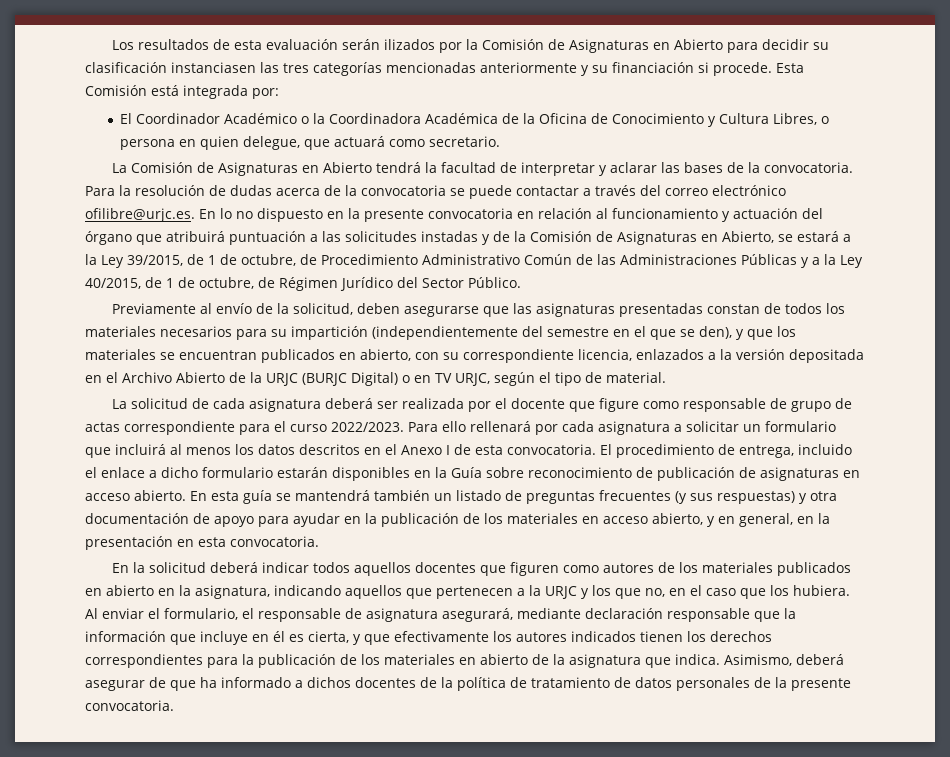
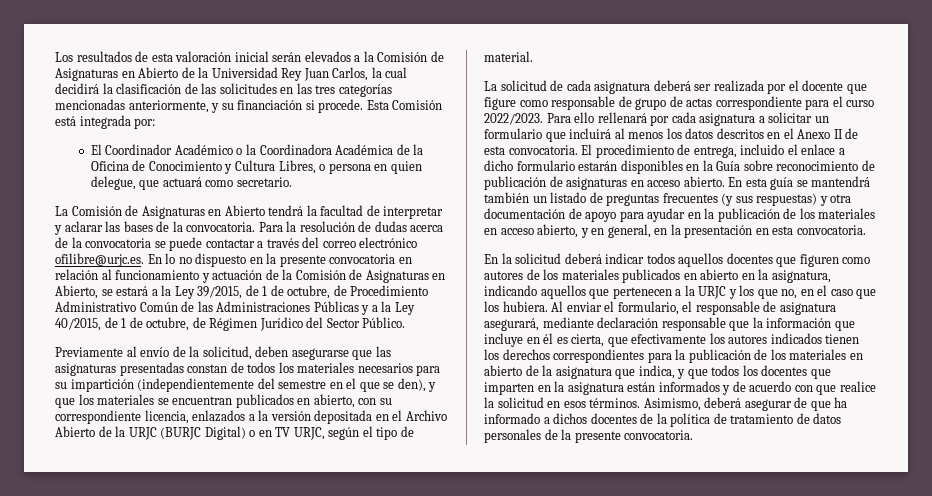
- Los resultados de esta evaluación serán ilizados por la Comisión de Asignaturas en Abierto para decidir su clasificación instanciasen las tres categorías mencionadas anteriormente y su financiación si procede.
+ Los resultados de esta valoración inicial serán elevados a la Comisión de Asignaturas en Abierto de la Universidad Rey Juan Carlos, la cual decidirá la clasificación de las solicitudes en las tres categorías mencionadas anteriormente, y su financiación si procede.
- Para la resolución de dudas acerca de la convocatoria se puede contactar a través del correo electrónico ofilibre@urjc.es. En lo no dispuesto en la presente convocatoria en relación al funcionamiento y actuación del órgano que atribuirá puntuación a las solicitudes instadas y de la Comisión de Asignaturas en Abierto, se estará a la Ley 39/2015, de 1 de octubre, de Procedimiento Administrativo Común de las Administraciones Públicas y a la Ley 40/2015, de 1 de octubre, de Régimen Jurídico del Sector Público.
+ Para la resolución de dudas acerca de la convocatoria se puede contactar a través del correo electrónico ofilibre@urjc.es. En lo no dispuesto en la presente convocatoria en relación al funcionamiento y actuación de la Comisión de Asignaturas en Abierto, se estará a la Ley 39/2015, de 1 de octubre, de Procedimiento Administrativo Común de las Administraciones Públicas y a la Ley 40/2015, de 1 de octubre, de Régimen Jurídico del Sector Público.
- Para ello rellenará por cada asignatura a solicitar un formulario que incluirá al menos los datos descritos en el Anexo I de esta convocatoria.
+ Para ello rellenará por cada asignatura a solicitar un formulario que incluirá al menos los datos descritos en el Anexo II de esta convocatoria.
- Al enviar el formulario, el responsable de asignatura asegurará, mediante declaración responsable que la información que incluye en él es cierta, y que efectivamente los autores indicados tienen los derechos correspondientes para la publicación de los materiales en abierto de la asignatura que indica.
+ Al enviar el formulario, el responsable de asignatura asegurará, mediante declaración responsable que la información que incluye en él es cierta, que efectivamente los autores indicados tienen los derechos correspondientes para la publicación de los materiales en abierto de la asignatura que indica, y que todos los docentes que imparten en la asignatura están informados y de acuerdo con que realice la solicitud en esos términos.

